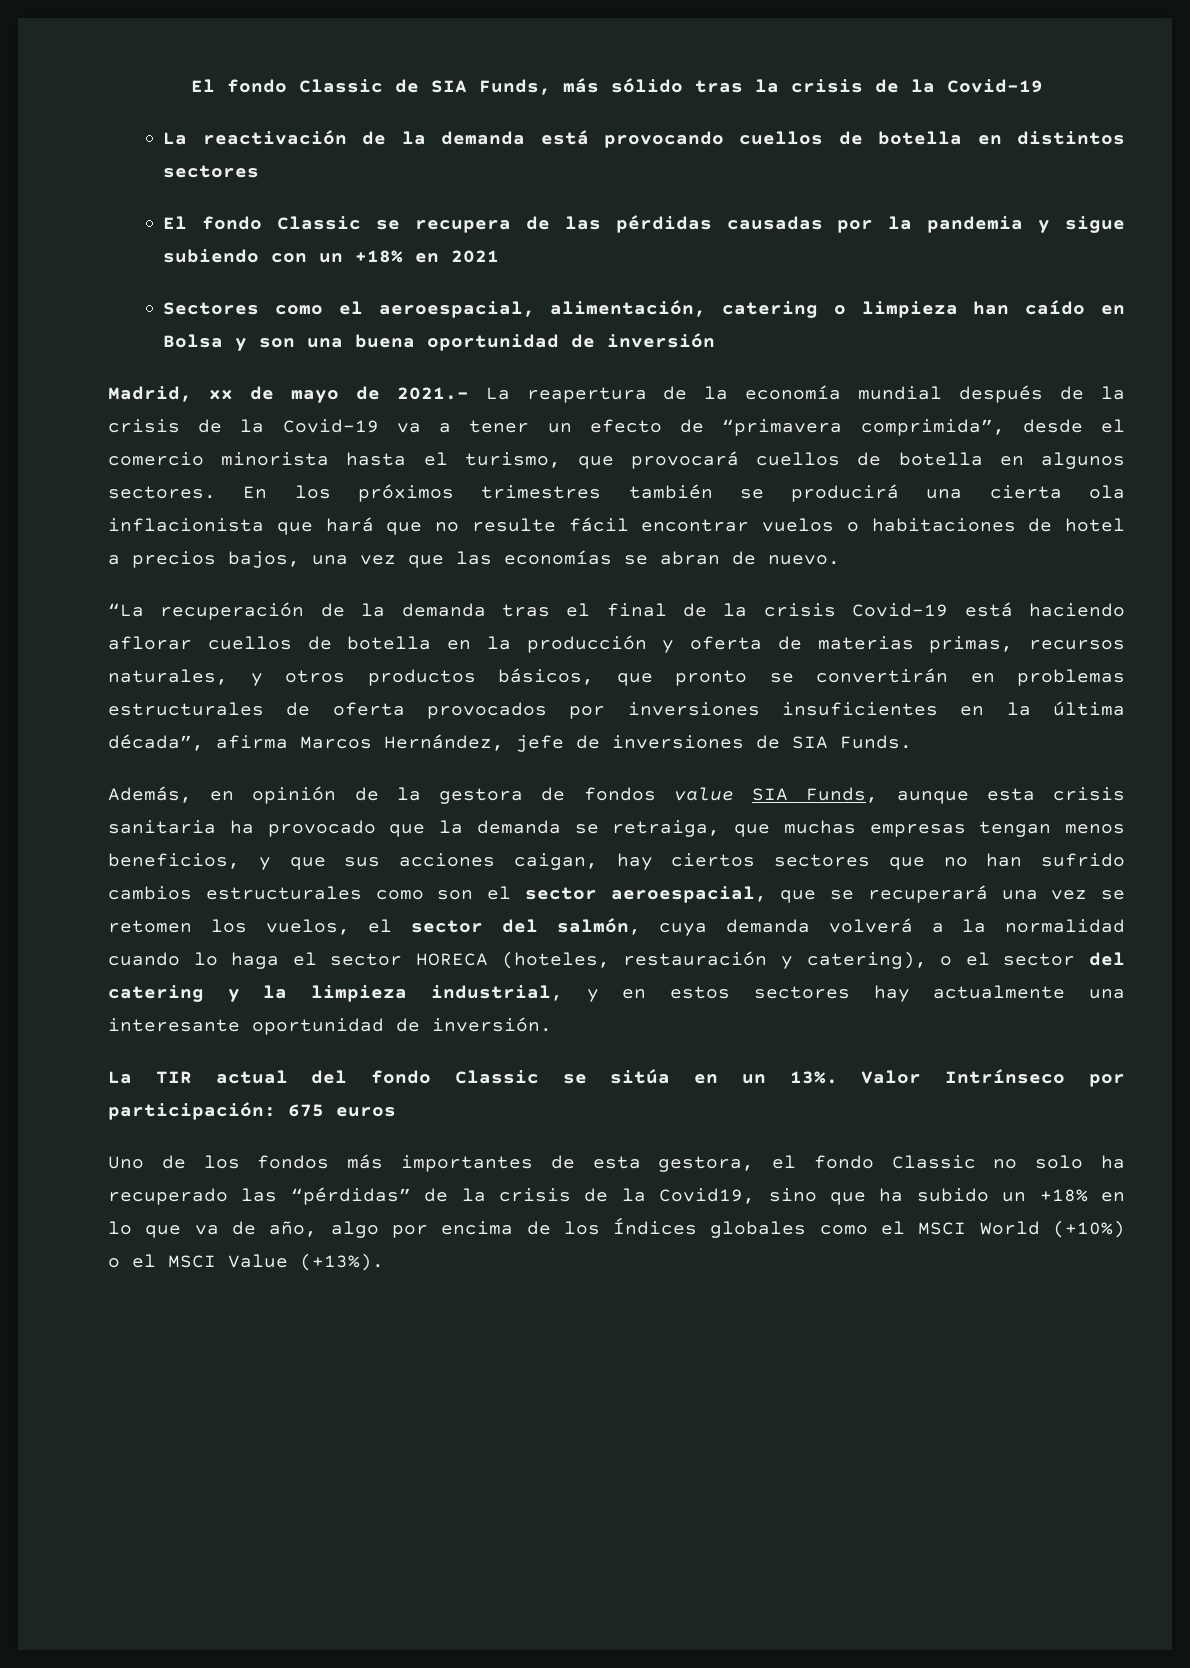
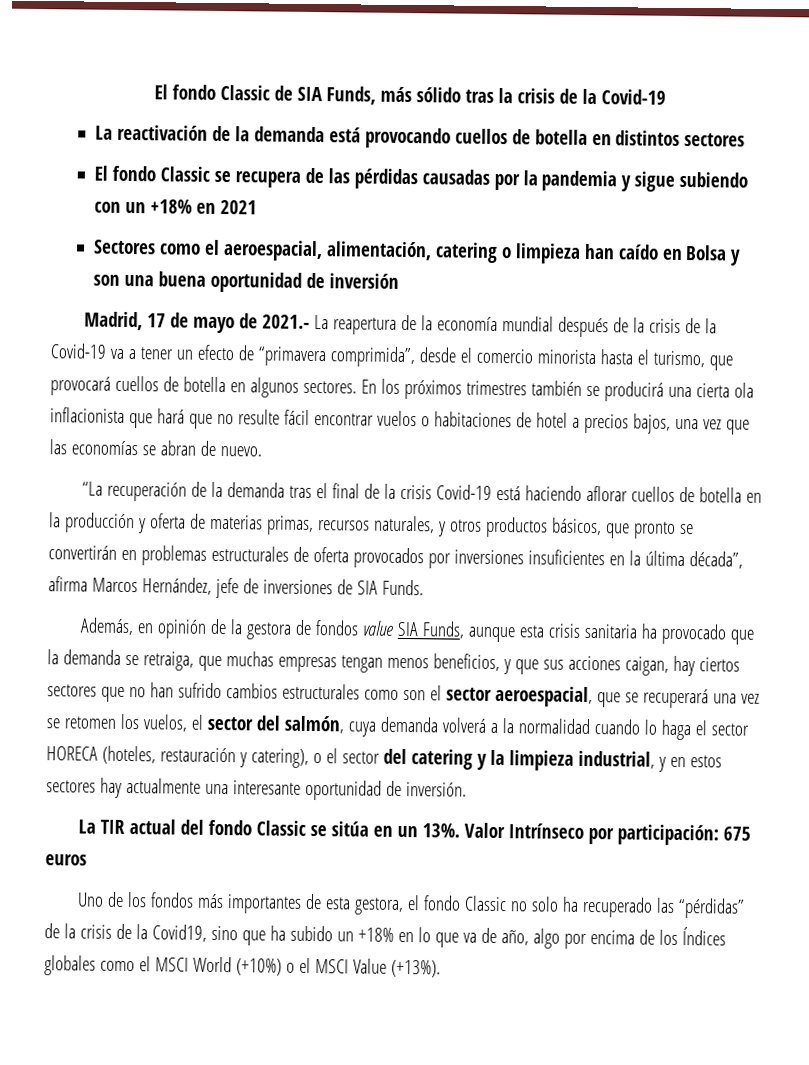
- Madrid, xx de mayo de 2021.- La reapertura de la economía mundial después de la crisis de la Covid-19 va a tener un efecto de “primavera comprimida”, desde el comercio minorista hasta el turismo, que provocará cuellos de botella en algunos sectores.
+ Madrid, 17 de mayo de 2021.- La reapertura de la economía mundial después de la crisis de la Covid-19 va a tener un efecto de “primavera comprimida”, desde el comercio minorista hasta el turismo, que provocará cuellos de botella en algunos sectores.

